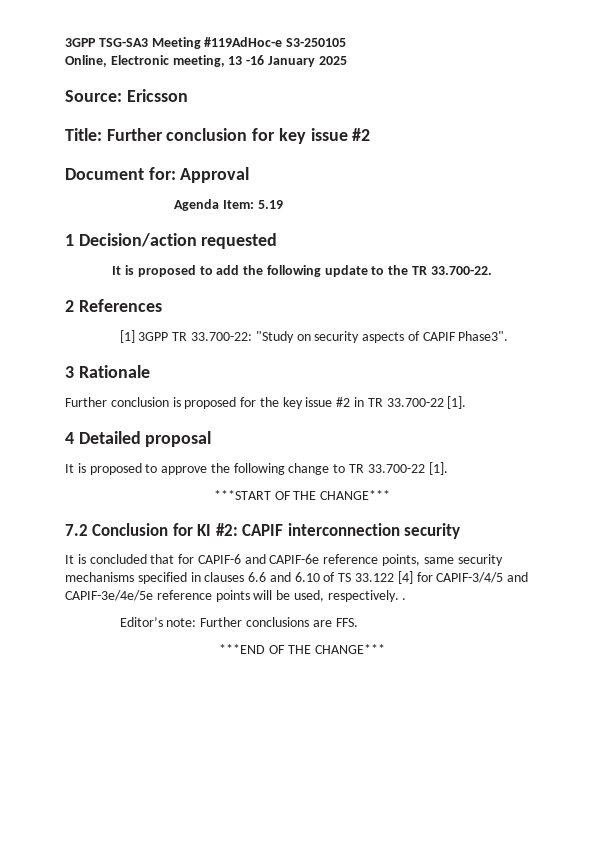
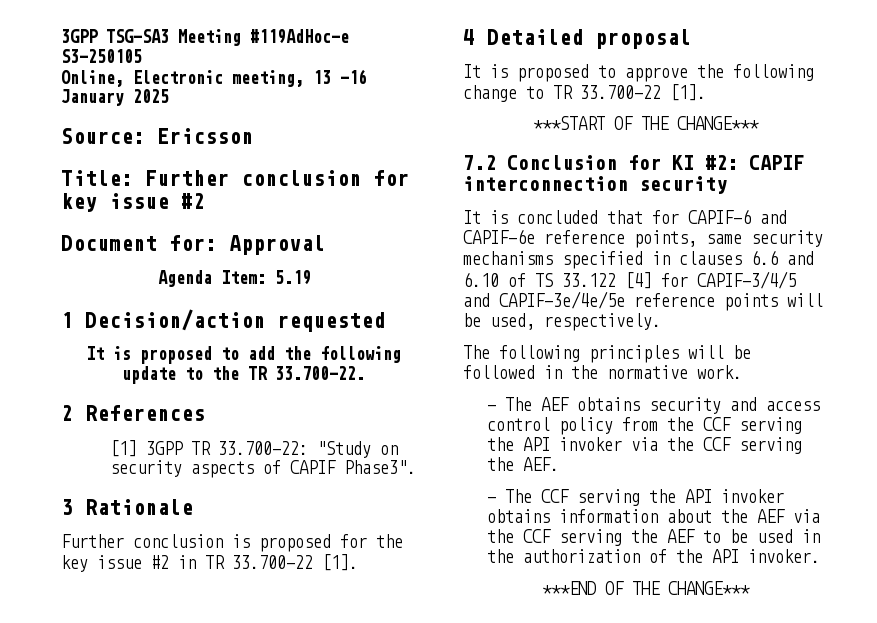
- It is concluded that for CAPIF-6 and CAPIF-6e reference points, same security mechanisms specified in clauses 6.6 and 6.10 of TS 33.122 [4] for CAPIF-3/4/5 and CAPIF-3e/4e/5e reference points will be used, respectively. .
- Editor’s note: Further conclusions are FFS.
+ It is concluded that for CAPIF-6 and CAPIF-6e reference points, same security mechanisms specified in clauses 6.6 and 6.10 of TS 33.122 [4] for CAPIF-3/4/5 and CAPIF-3e/4e/5e reference points will be used, respectively.
+ The following principles will be followed in the normative work.
+ - The AEF obtains security and access control policy from the CCF serving the API invoker via the CCF serving the AEF.
+ - The CCF serving the API invoker obtains information about the AEF via the CCF serving the AEF to be used in the authorization of the API invoker.

